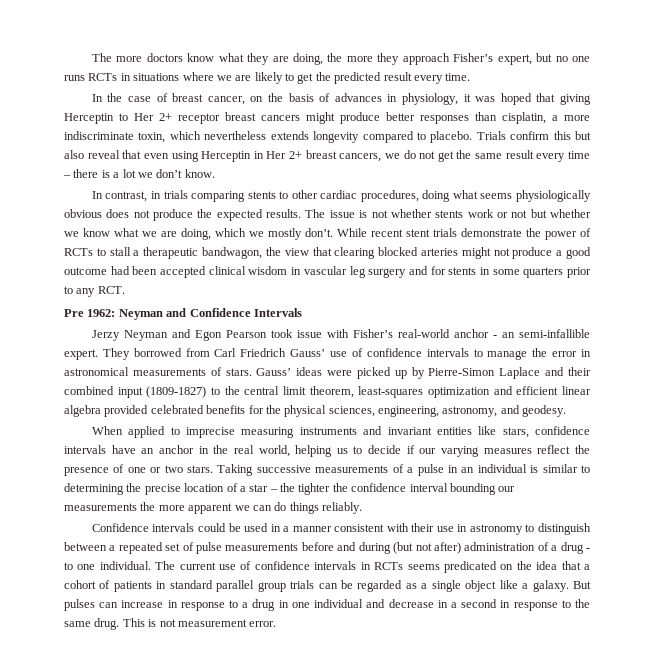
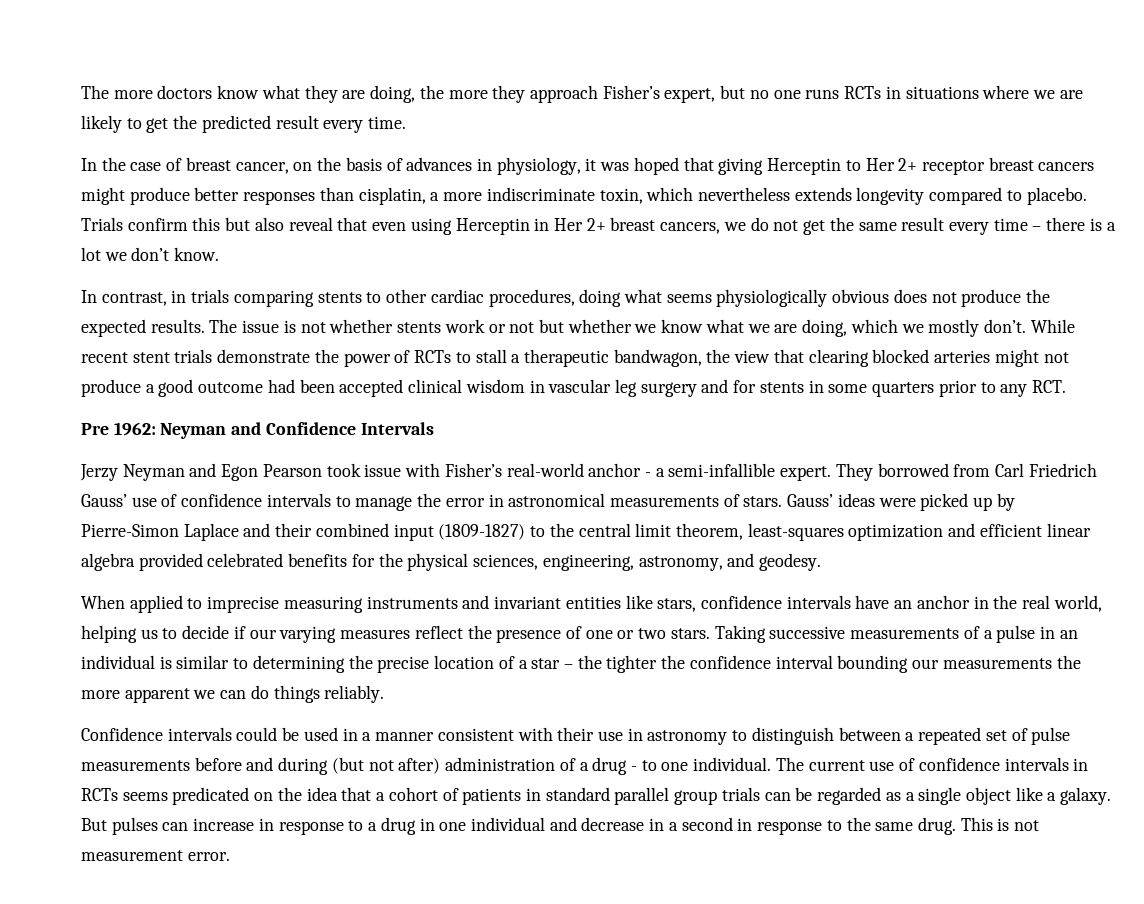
- Jerzy Neyman and Egon Pearson took issue with Fisher’s real-world anchor - an semi-infallible expert.
+ Jerzy Neyman and Egon Pearson took issue with Fisher’s real-world anchor - a semi-infallible expert.

